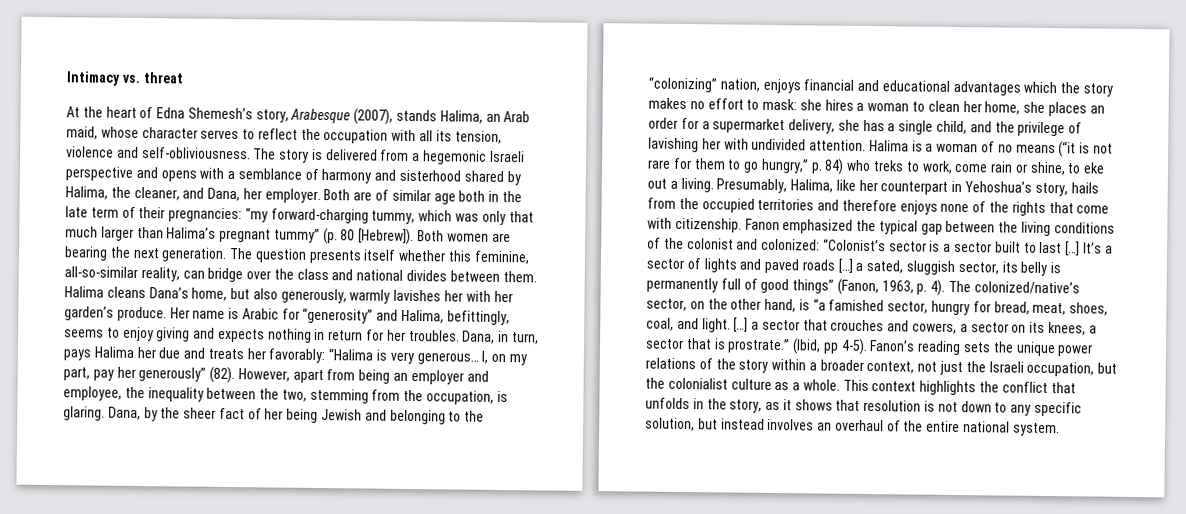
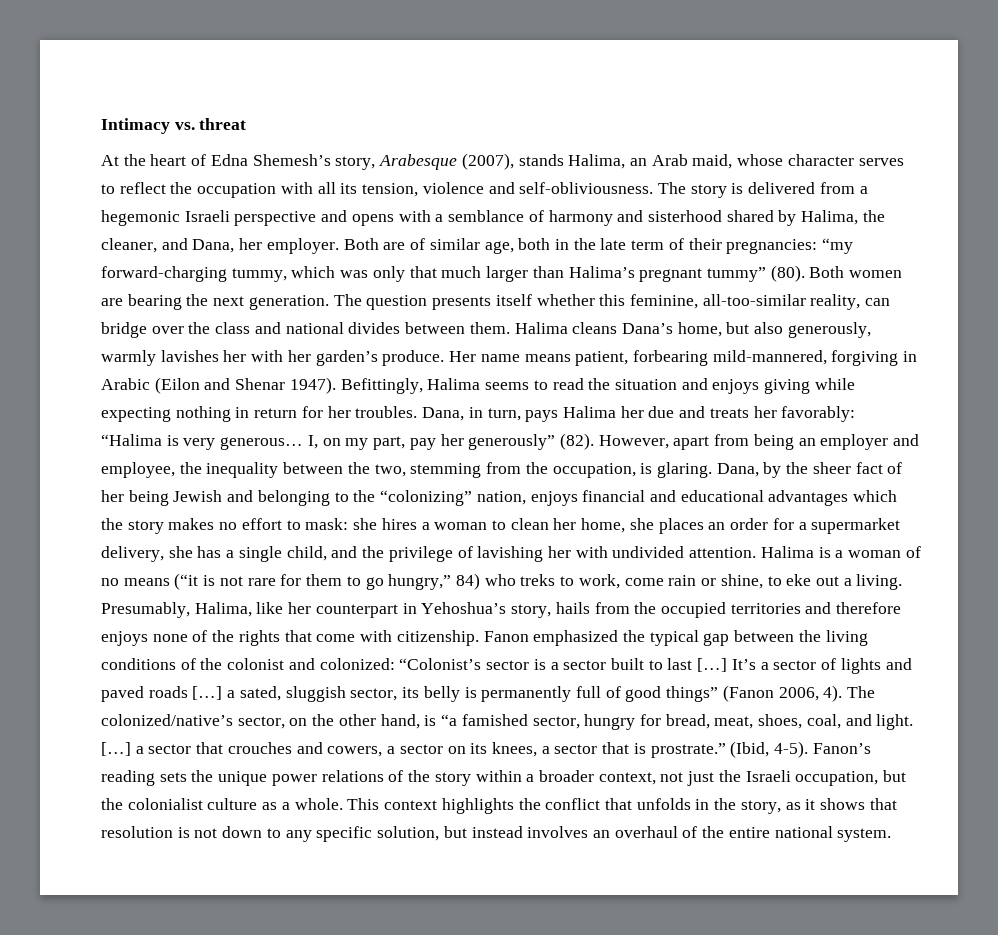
- Both are of similar age both in the late term of their pregnancies: “my forward-charging tummy, which was only that much larger than Halima’s pregnant tummy” (p. 80 [Hebrew]).
+ Both are of similar age, both in the late term of their pregnancies: “my forward-charging tummy, which was only that much larger than Halima’s pregnant tummy” (80).
- The question presents itself whether this feminine, all-so-similar reality, can bridge over the class and national divides between them.
+ The question presents itself whether this feminine, all-too-similar reality, can bridge over the class and national divides between them.
- Her name is Arabic for “generosity” and Halima, befittingly, seems to enjoy giving and expects nothing in return for her troubles.
+ Her name means patient, forbearing mild-mannered, forgiving in Arabic (Eilon and Shenar 1947). Befittingly, Halima seems to read the situation and enjoys giving while expecting nothing in return for her troubles.
- Halima is a woman of no means (“it is not rare for them to go hungry,” p. 84) who treks to work, come rain or shine, to eke out a living.
+ Halima is a woman of no means (“it is not rare for them to go hungry,” 84) who treks to work, come rain or shine, to eke out a living.
- It’s a sector of lights and paved roads […] a sated, sluggish sector, its belly is permanently full of good things” (Fanon, 1963, p. 4).
+ It’s a sector of lights and paved roads […] a sated, sluggish sector, its belly is permanently full of good things” (Fanon 2006, 4).
- (Ibid, pp 4-5).
+ (Ibid, 4-5).

